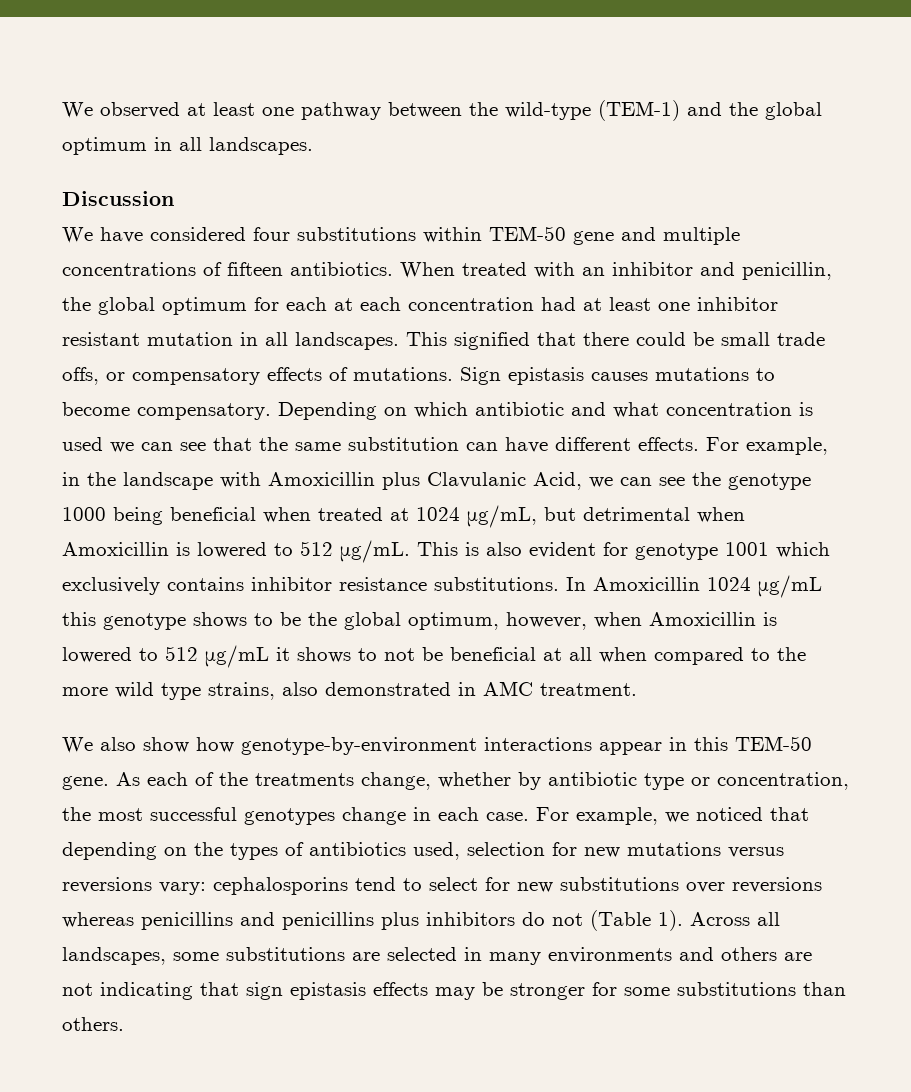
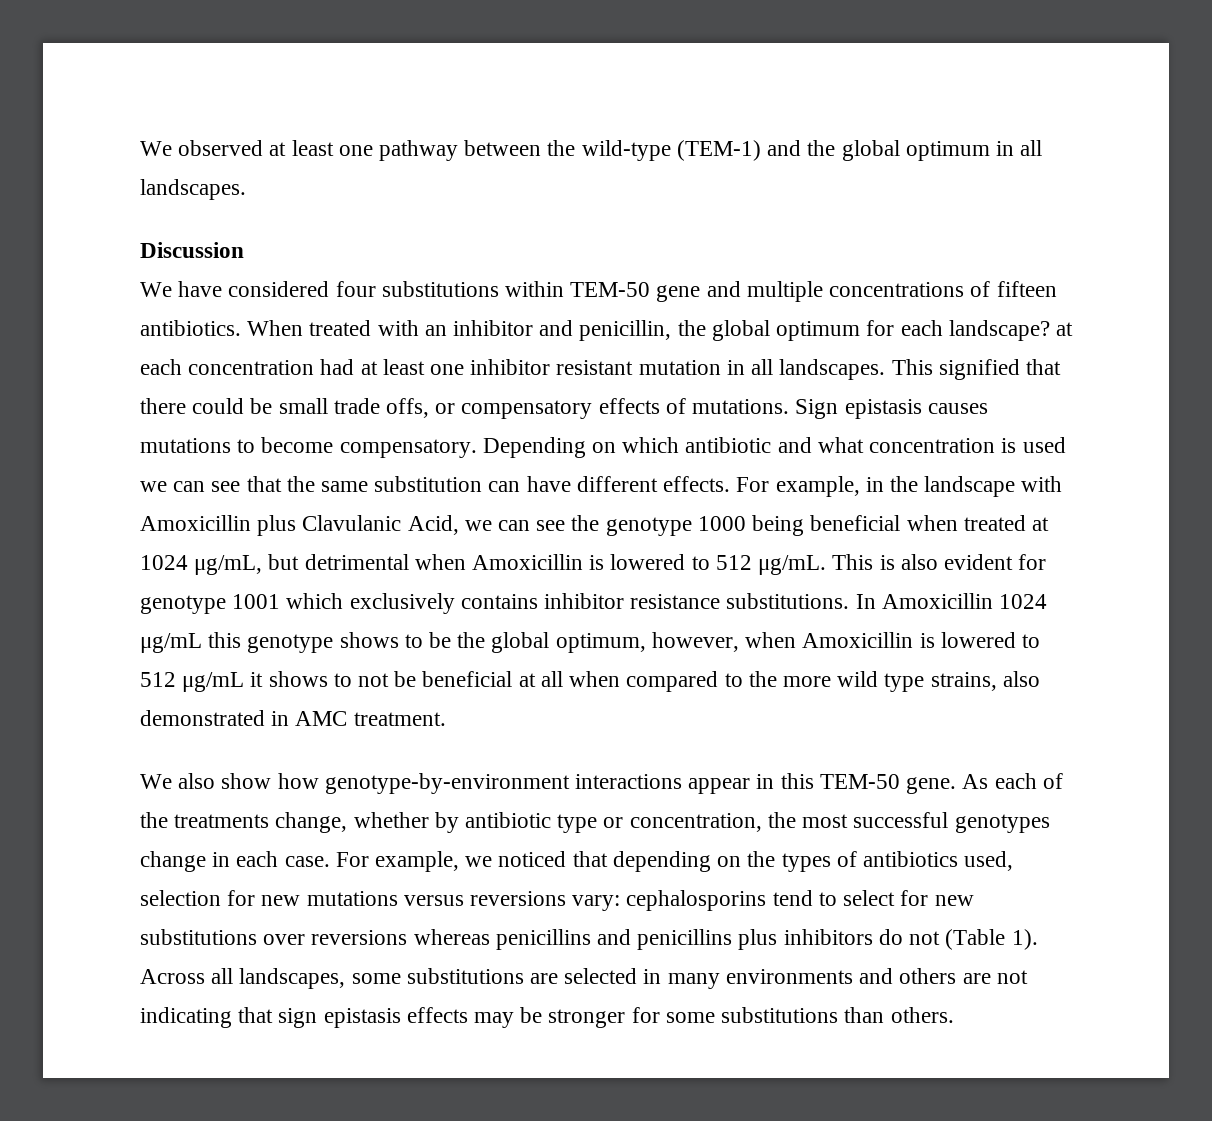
- When treated with an inhibitor and penicillin, the global optimum for each at each concentration had at least one inhibitor resistant mutation in all landscapes.
+ When treated with an inhibitor and penicillin, the global optimum for each landscape? at each concentration had at least one inhibitor resistant mutation in all landscapes.

